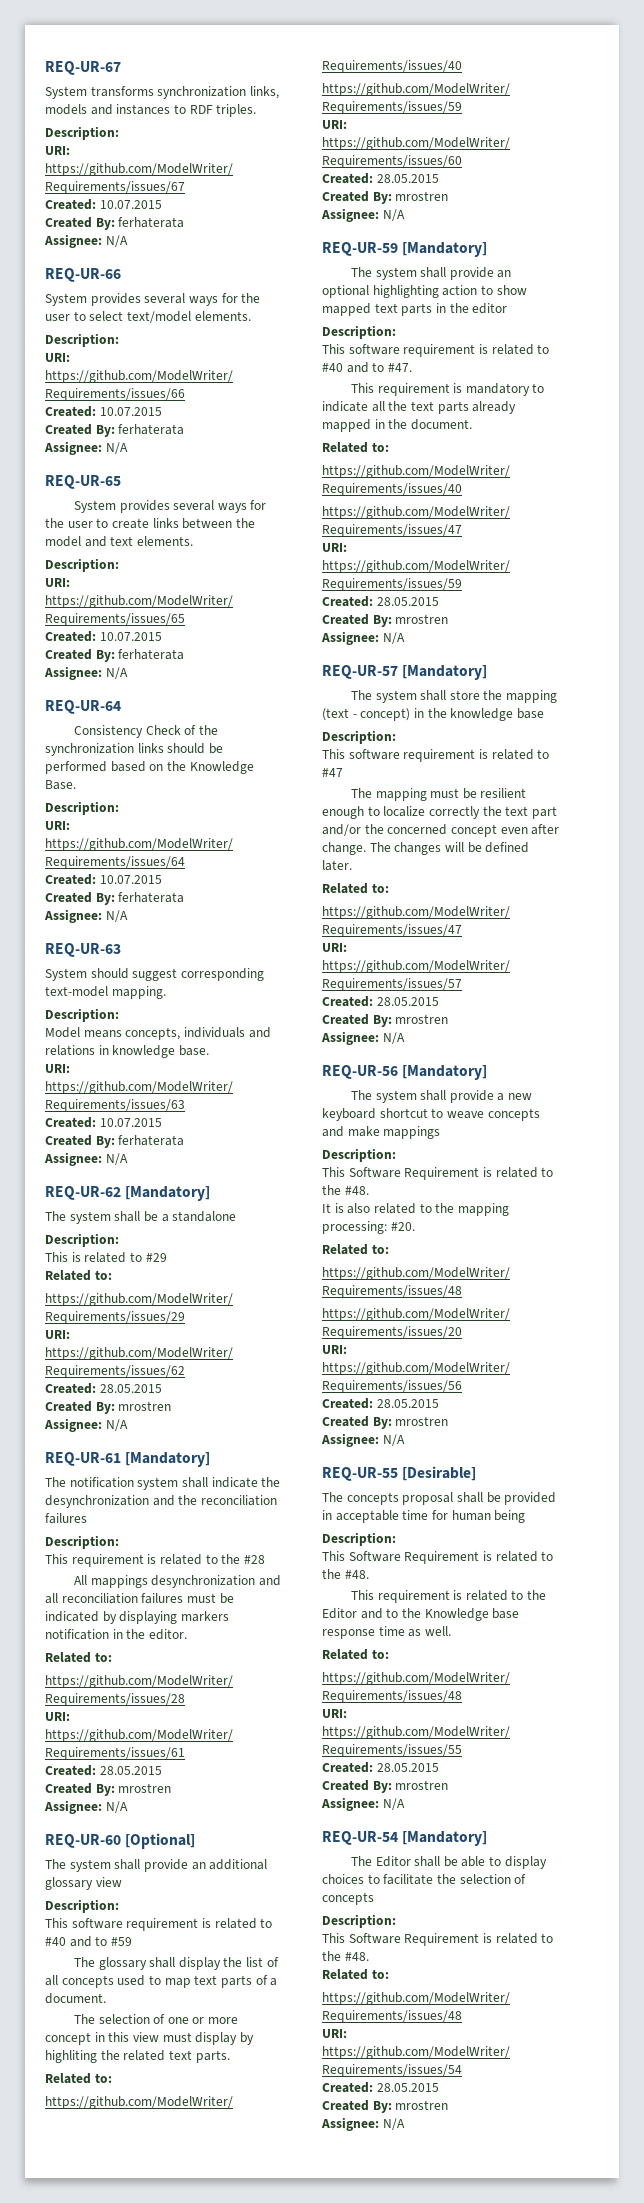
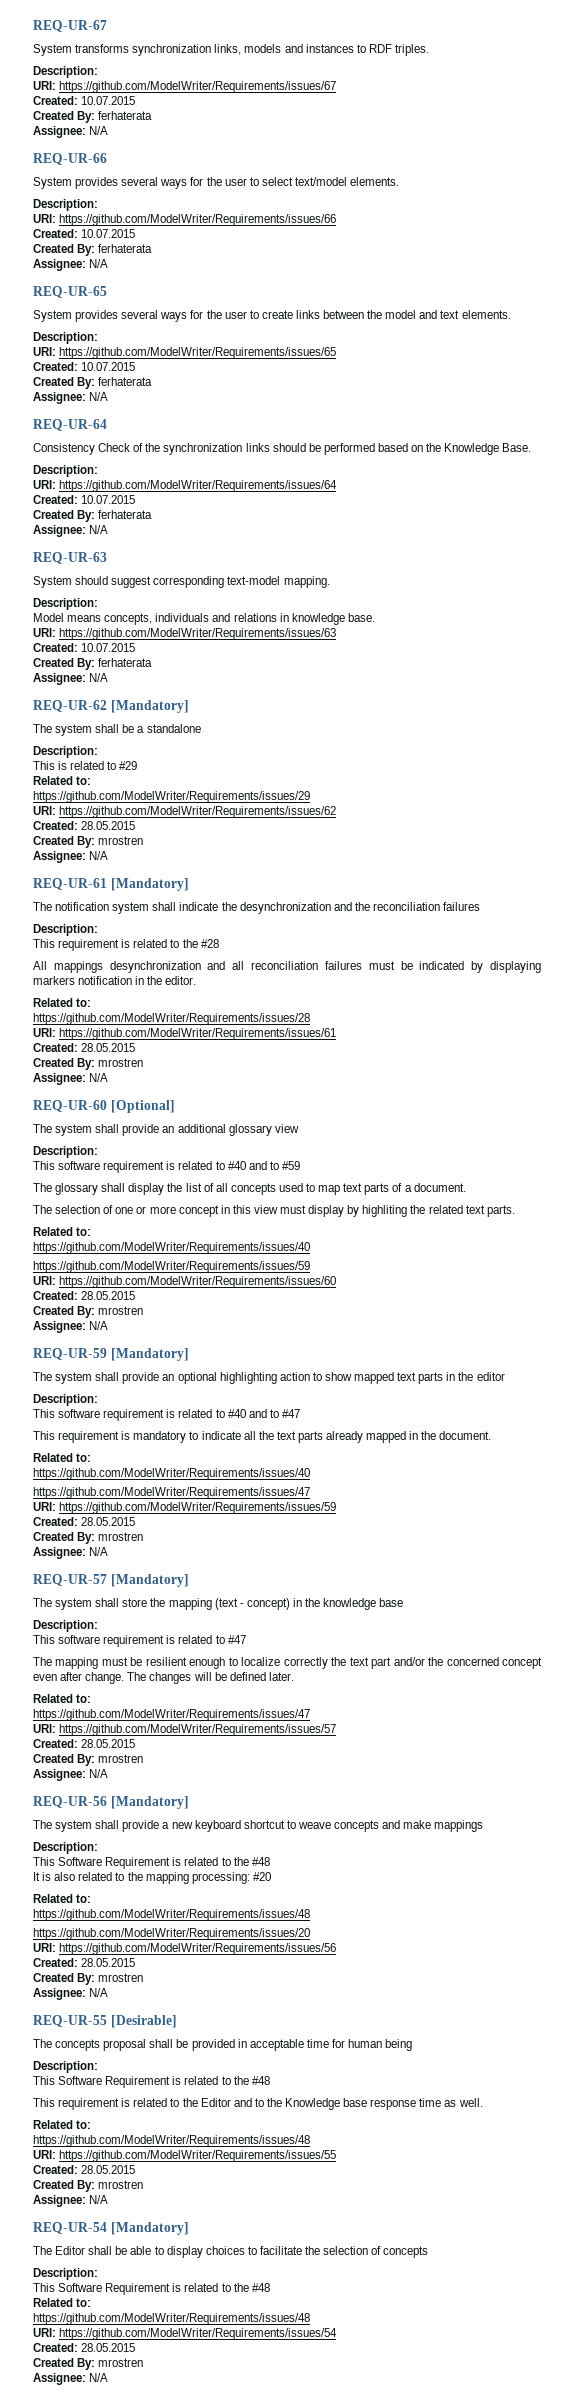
- This software requirement is related to #40 and to #47.
+ This software requirement is related to #40 and to #47
  The system shall provide a new keyboard shortcut to weave concepts and make mappings
  Description:
- This Software Requirement is related to the #48.
+ This Software Requirement is related to the #48
- It is also related to the mapping processing: #20.
+ It is also related to the mapping processing: #20
  The concepts proposal shall be provided in acceptable time for human being
  Description:
- This Software Requirement is related to the #48.
+ This Software Requirement is related to the #48
  The Editor shall be able to display choices to facilitate the selection of concepts
  Description:
- This Software Requirement is related to the #48.
+ This Software Requirement is related to the #48

